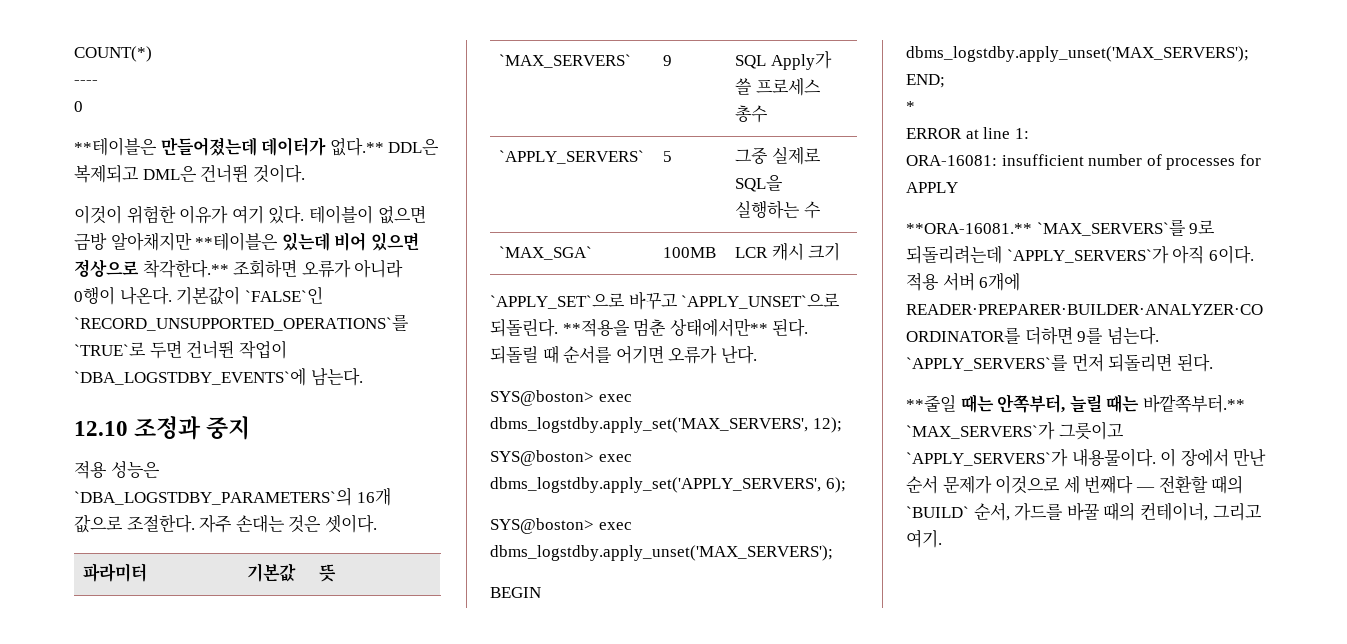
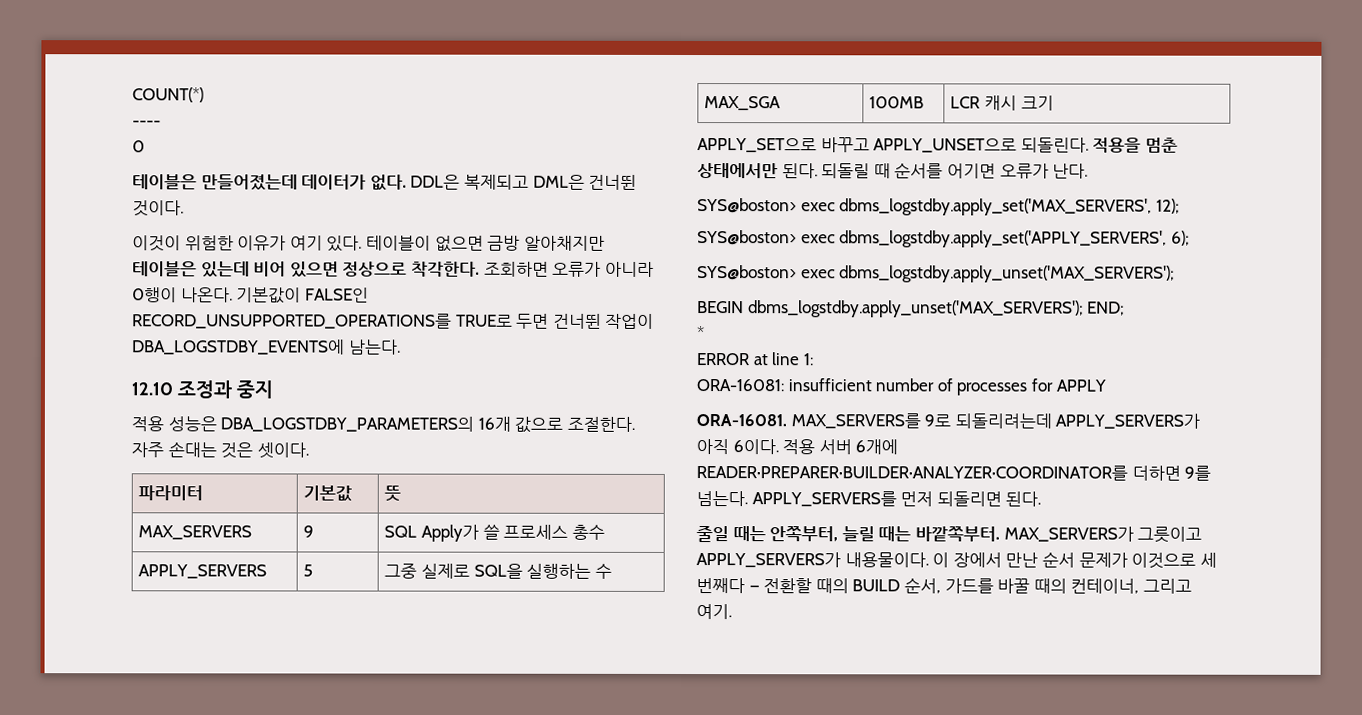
- **테이블은 만들어졌는데 데이터가 없다.** DDL은 복제되고 DML은 건너뛴 것이다.
+ 테이블은 만들어졌는데 데이터가 없다. DDL은 복제되고 DML은 건너뛴 것이다.
- 테이블이 없으면 금방 알아채지만 **테이블은 있는데 비어 있으면 정상으로 착각한다.** 조회하면 오류가 아니라 0행이 나온다.
+ 테이블이 없으면 금방 알아채지만 테이블은 있는데 비어 있으면 정상으로 착각한다. 조회하면 오류가 아니라 0행이 나온다.
- 기본값이 `FALSE`인 `RECORD_UNSUPPORTED_OPERATIONS`를 `TRUE`로 두면 건너뛴 작업이 `DBA_LOGSTDBY_EVENTS`에 남는다.
+ 기본값이 FALSE인 RECORD_UNSUPPORTED_OPERATIONS를 TRUE로 두면 건너뛴 작업이 DBA_LOGSTDBY_EVENTS에 남는다.
- 적용 성능은 `DBA_LOGSTDBY_PARAMETERS`의 16개 값으로 조절한다.
+ 적용 성능은 DBA_LOGSTDBY_PARAMETERS의 16개 값으로 조절한다.
- `MAX_SERVERS` | 9 | SQL Apply가 쓸 프로세스 총수
+ MAX_SERVERS | 9 | SQL Apply가 쓸 프로세스 총수
- `APPLY_SERVERS` | 5 | 그중 실제로 SQL을 실행하는 수
+ APPLY_SERVERS | 5 | 그중 실제로 SQL을 실행하는 수
- `MAX_SGA` | 100MB | LCR 캐시 크기
+ MAX_SGA | 100MB | LCR 캐시 크기
- `APPLY_SET`으로 바꾸고 `APPLY_UNSET`으로 되돌린다. **적용을 멈춘 상태에서만** 된다.
+ APPLY_SET으로 바꾸고 APPLY_UNSET으로 되돌린다. 적용을 멈춘 상태에서만 된다.
- **ORA-16081.** `MAX_SERVERS`를 9로 되돌리려는데 `APPLY_SERVERS`가 아직 6이다.
+ ORA-16081. MAX_SERVERS를 9로 되돌리려는데 APPLY_SERVERS가 아직 6이다.
- `APPLY_SERVERS`를 먼저 되돌리면 된다.
+ APPLY_SERVERS를 먼저 되돌리면 된다.
- **줄일 때는 안쪽부터, 늘릴 때는 바깥쪽부터.** `MAX_SERVERS`가 그릇이고 `APPLY_SERVERS`가 내용물이다.
+ 줄일 때는 안쪽부터, 늘릴 때는 바깥쪽부터. MAX_SERVERS가 그릇이고 APPLY_SERVERS가 내용물이다.
- 이 장에서 만난 순서 문제가 이것으로 세 번째다 — 전환할 때의 `BUILD` 순서, 가드를 바꿀 때의 컨테이너, 그리고 여기.
+ 이 장에서 만난 순서 문제가 이것으로 세 번째다 — 전환할 때의 BUILD 순서, 가드를 바꿀 때의 컨테이너, 그리고 여기.

